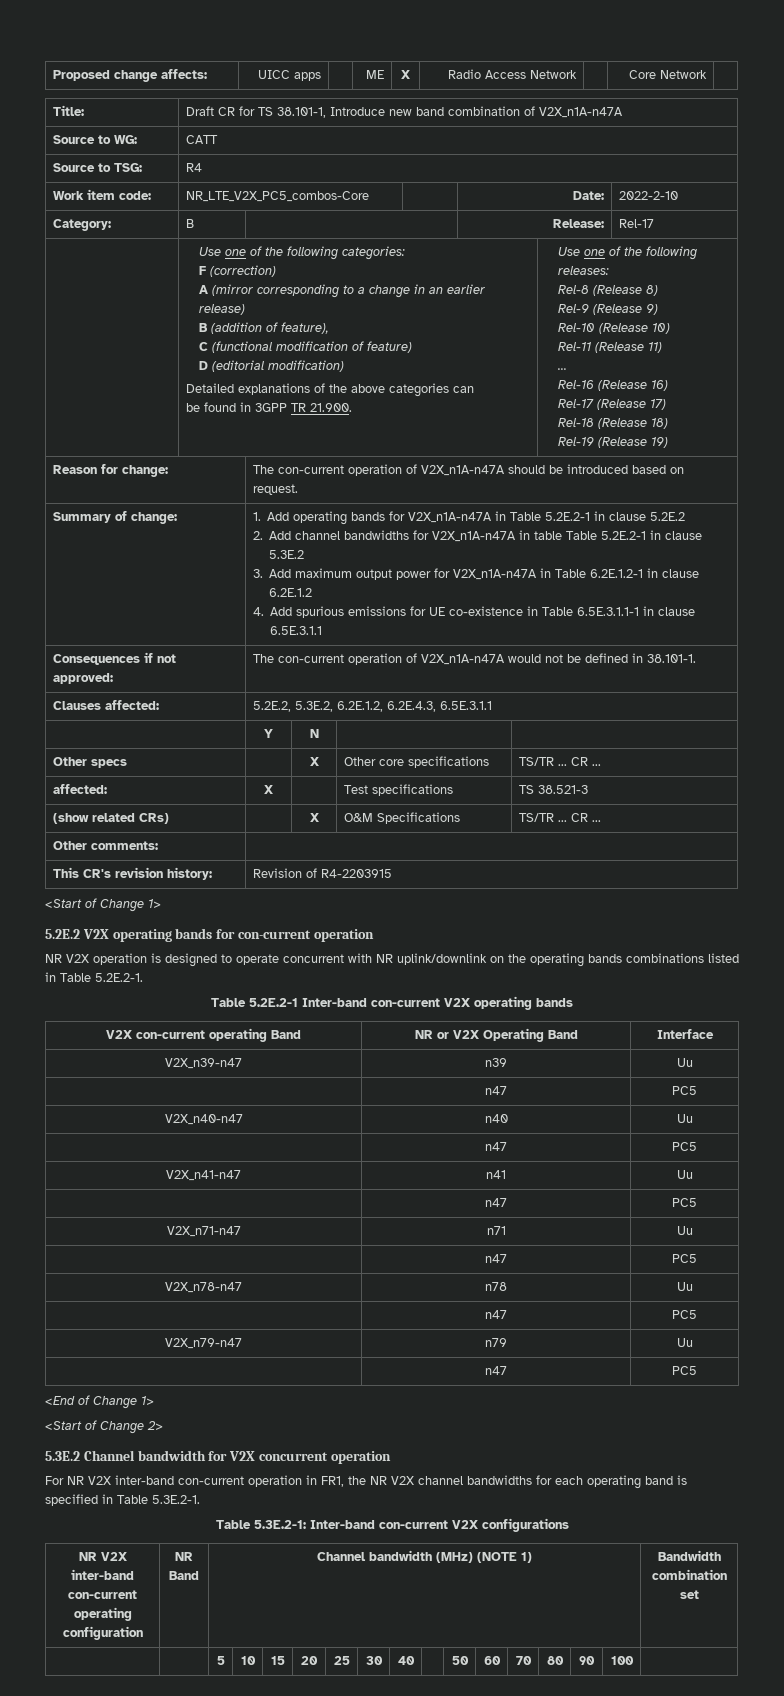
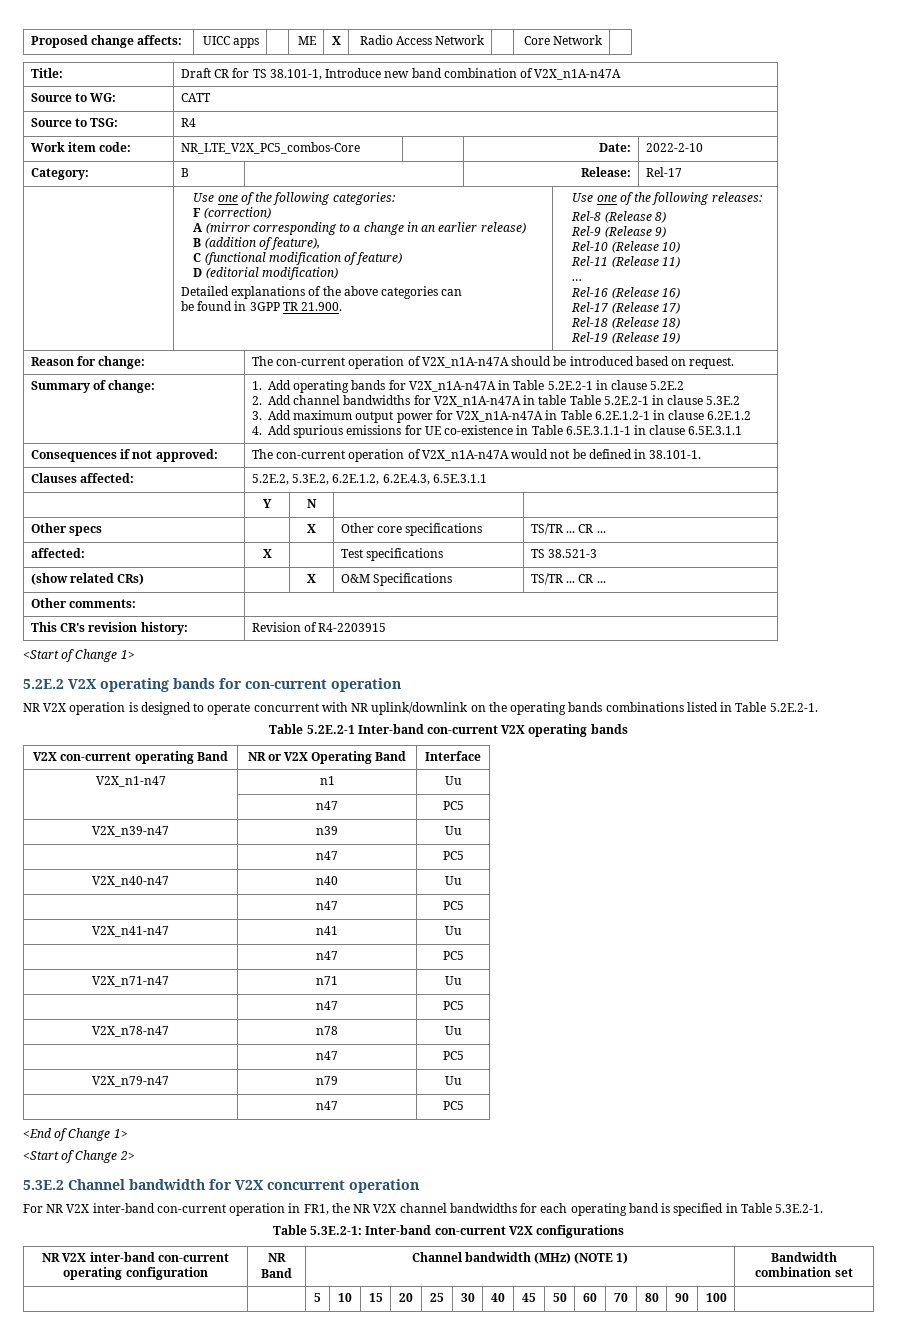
+ V2X_n1-n47 | n1 | Uu
+ | n47 | PC5
- | | 5 | 10 | 15 | 20 | 25 | 30 | 40 | | 50 | 60 | 70 | 80 | 90 | 100 |
+ | | 5 | 10 | 15 | 20 | 25 | 30 | 40 | 45 | 50 | 60 | 70 | 80 | 90 | 100 |

